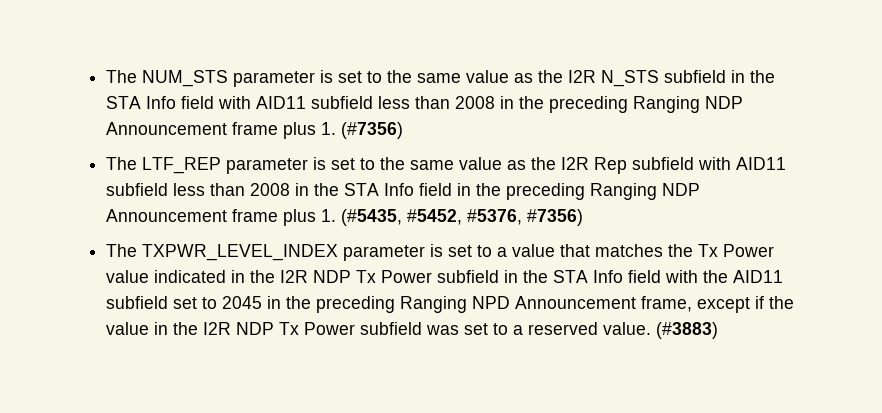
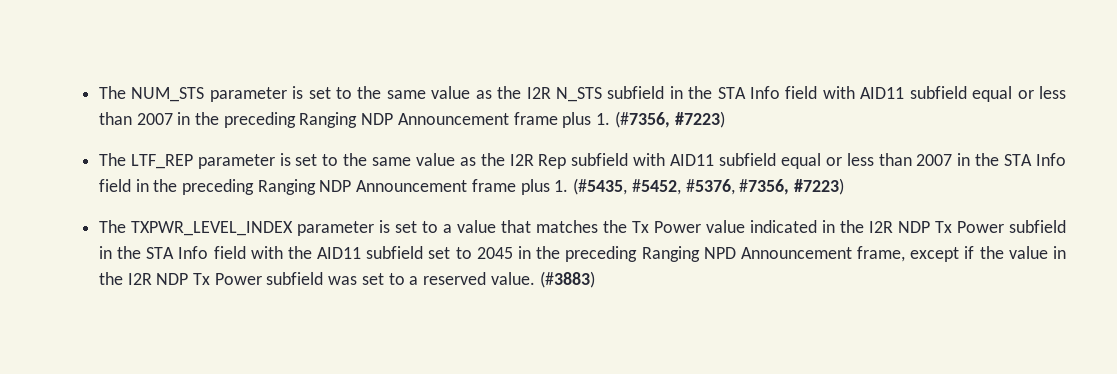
- The NUM_STS parameter is set to the same value as the I2R N_STS subfield in the STA Info field with AID11 subfield less than 2008 in the preceding Ranging NDP Announcement frame plus 1. (#7356)
+ The NUM_STS parameter is set to the same value as the I2R N_STS subfield in the STA Info field with AID11 subfield equal or less than 2007 in the preceding Ranging NDP Announcement frame plus 1. (#7356, #7223)
- The LTF_REP parameter is set to the same value as the I2R Rep subfield with AID11 subfield less than 2008 in the STA Info field in the preceding Ranging NDP Announcement frame plus 1. (#5435, #5452, #5376, #7356)
+ The LTF_REP parameter is set to the same value as the I2R Rep subfield with AID11 subfield equal or less than 2007 in the STA Info field in the preceding Ranging NDP Announcement frame plus 1. (#5435, #5452, #5376, #7356, #7223)

